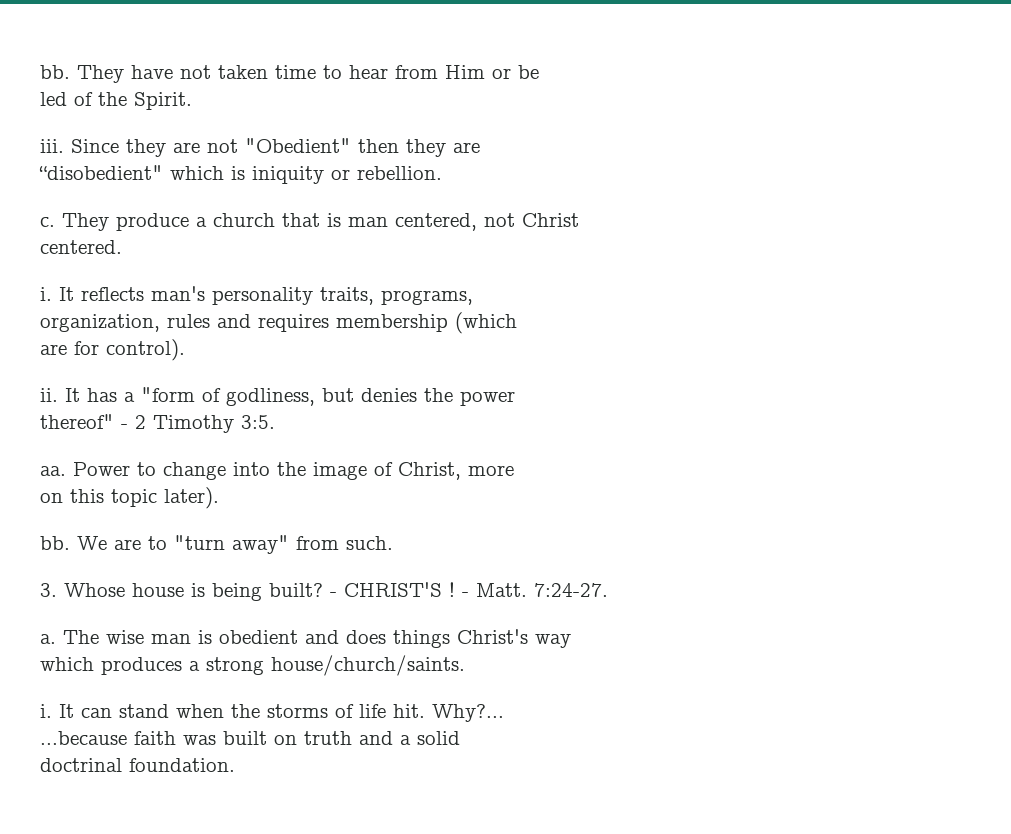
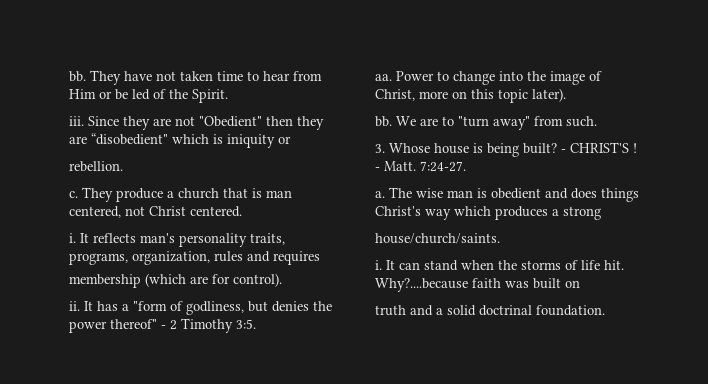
- They have not taken time to hear from Him or be
- led of the Spirit.
+ They have not taken time to hear from Him or be led of the Spirit.
- Since they are not "Obedient" then they are
- “disobedient" which is iniquity or rebellion.
+ Since they are not "Obedient" then they are “disobedient" which is iniquity or
+ rebellion.
- They produce a church that is man centered, not Christ
- centered.
+ They produce a church that is man centered, not Christ centered.
- It reflects man's personality traits, programs,
- organization, rules and requires membership (which
- are for control).
+ It reflects man's personality traits, programs, organization, rules and requires
+ membership (which are for control).
- It has a "form of godliness, but denies the power
- thereof" - 2 Timothy 3:5.
+ It has a "form of godliness, but denies the power thereof" - 2 Timothy 3:5.
- Power to change into the image of Christ, more
- on this topic later).
+ Power to change into the image of Christ, more on this topic later).
- The wise man is obedient and does things Christ's way
- which produces a strong house/church/saints.
+ The wise man is obedient and does things Christ's way which produces a strong
+ house/church/saints.
- Why?...
- ...because faith was built on truth and a solid
- doctrinal foundation.
+ Why?....because faith was built on
+ truth and a solid doctrinal foundation.

